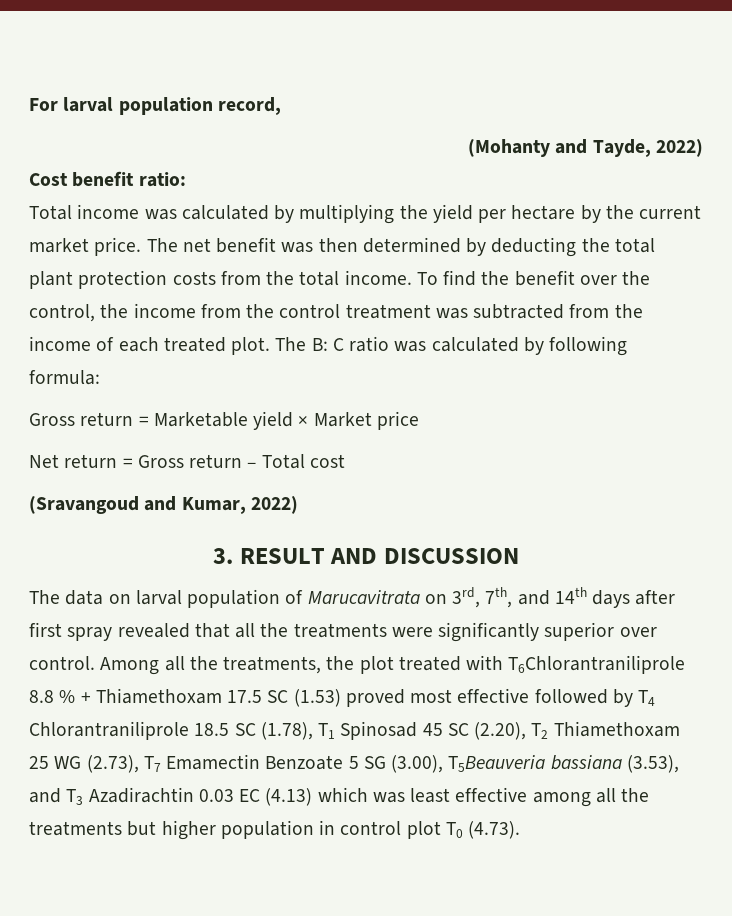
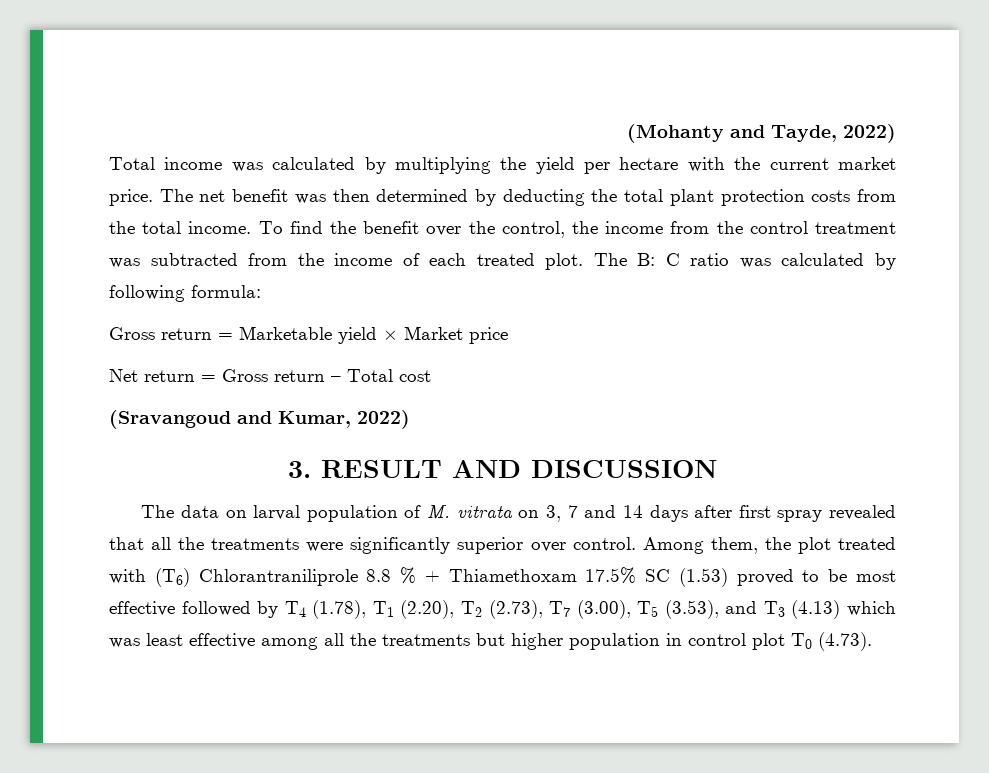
- For larval population record,
- Cost benefit ratio:
- Total income was calculated by multiplying the yield per hectare by the current market price.
+ Total income was calculated by multiplying the yield per hectare with the current market price.
- The data on larval population of Marucavitrata on 3rd, 7th, and 14th days after first spray revealed that all the treatments were significantly superior over control.
+ The data on larval population of M. vitrata on 3, 7 and 14 days after first spray revealed that all the treatments were significantly superior over control.
- Among all the treatments, the plot treated with T6Chlorantraniliprole 8.8 % + Thiamethoxam 17.5 SC (1.53) proved most effective followed by T4 Chlorantraniliprole 18.5 SC (1.78), T1 Spinosad 45 SC (2.20), T2 Thiamethoxam 25 WG (2.73), T7 Emamectin Benzoate 5 SG (3.00), T5Beauveria bassiana (3.53), and T3 Azadirachtin 0.03 EC (4.13) which was least effective among all the treatments but higher population in control plot T0 (4.73).
+ Among them, the plot treated with (T6) Chlorantraniliprole 8.8 % + Thiamethoxam 17.5% SC (1.53) proved to be most effective followed by T4 (1.78), T1 (2.20), T2 (2.73), T7 (3.00), T5 (3.53), and T3 (4.13) which was least effective among all the treatments but higher population in control plot T0 (4.73).

